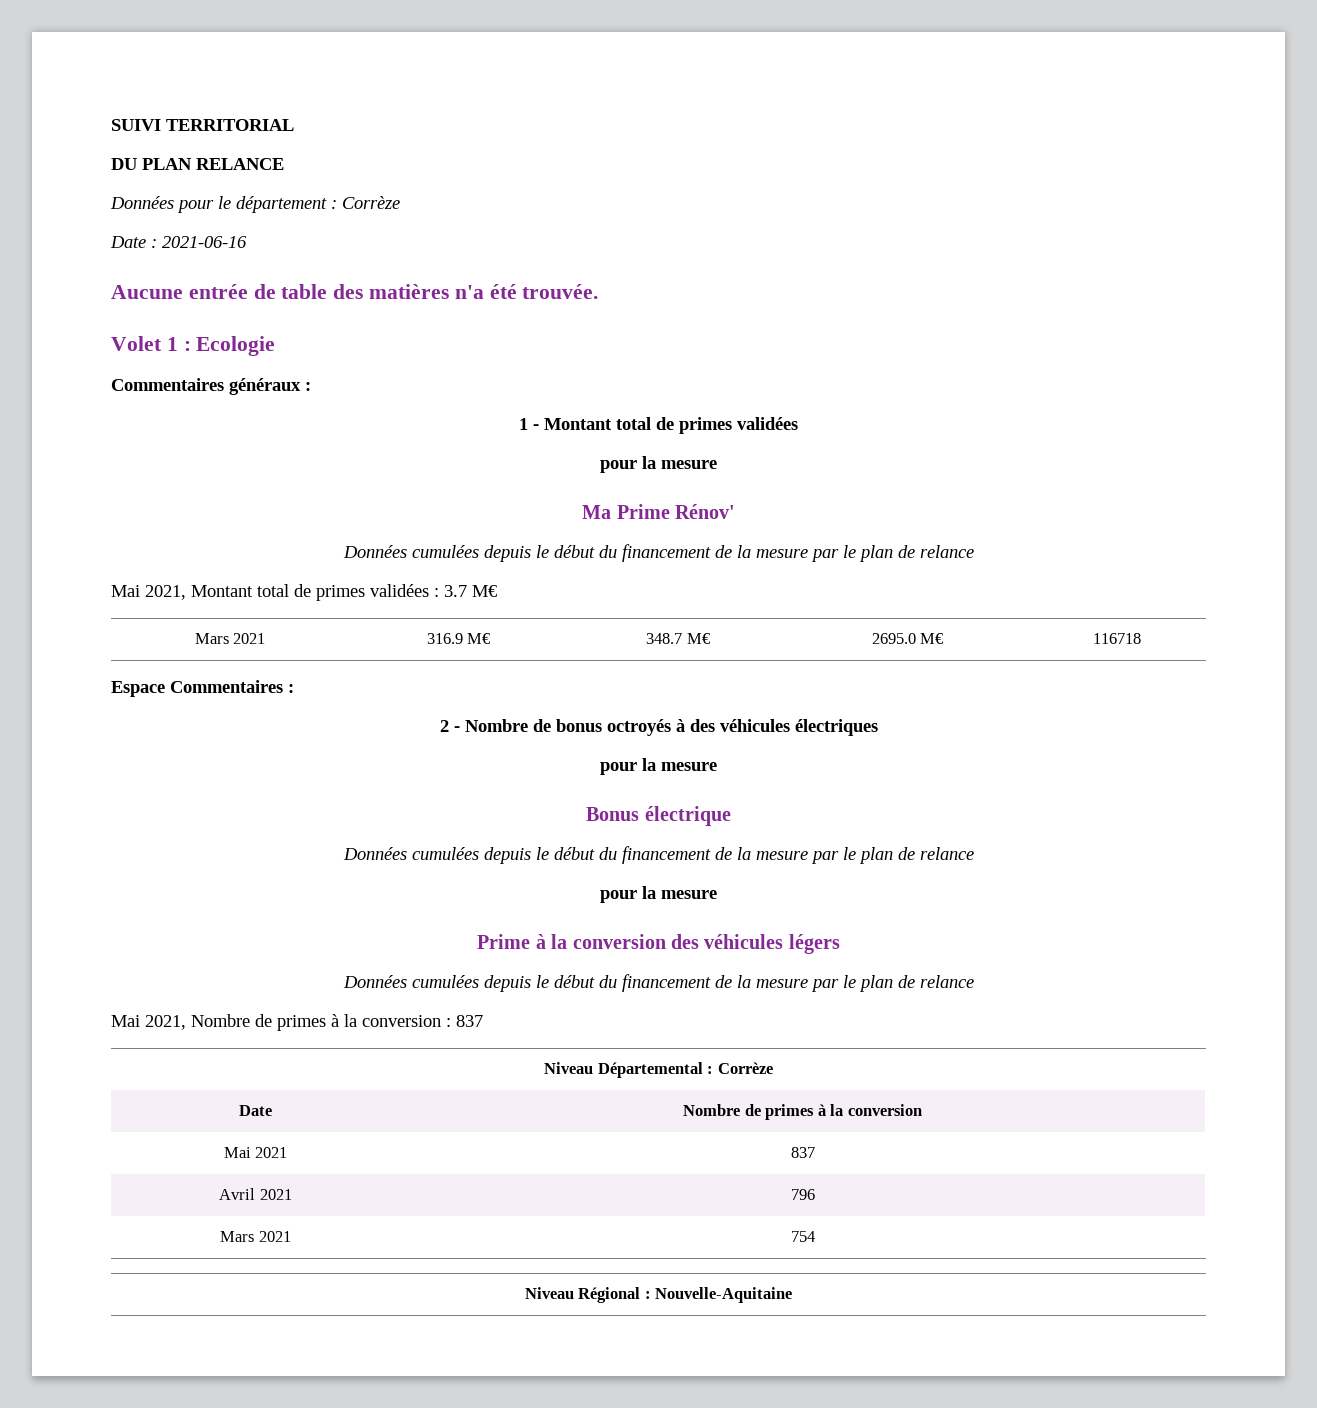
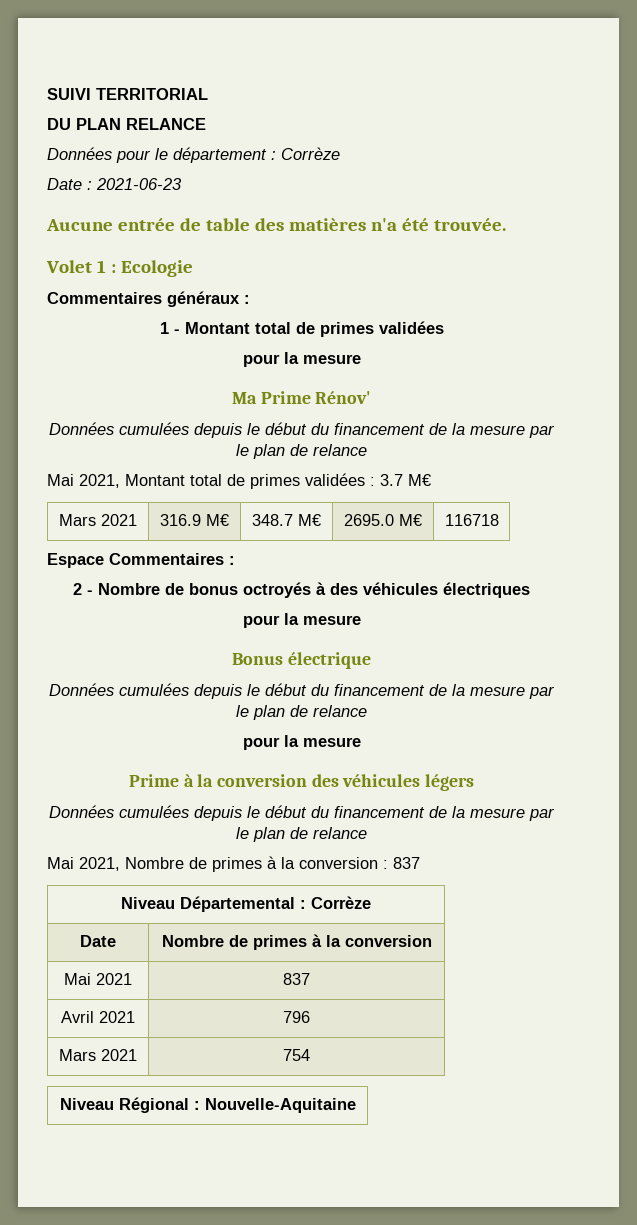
- Date : 2021-06-16
+ Date : 2021-06-23

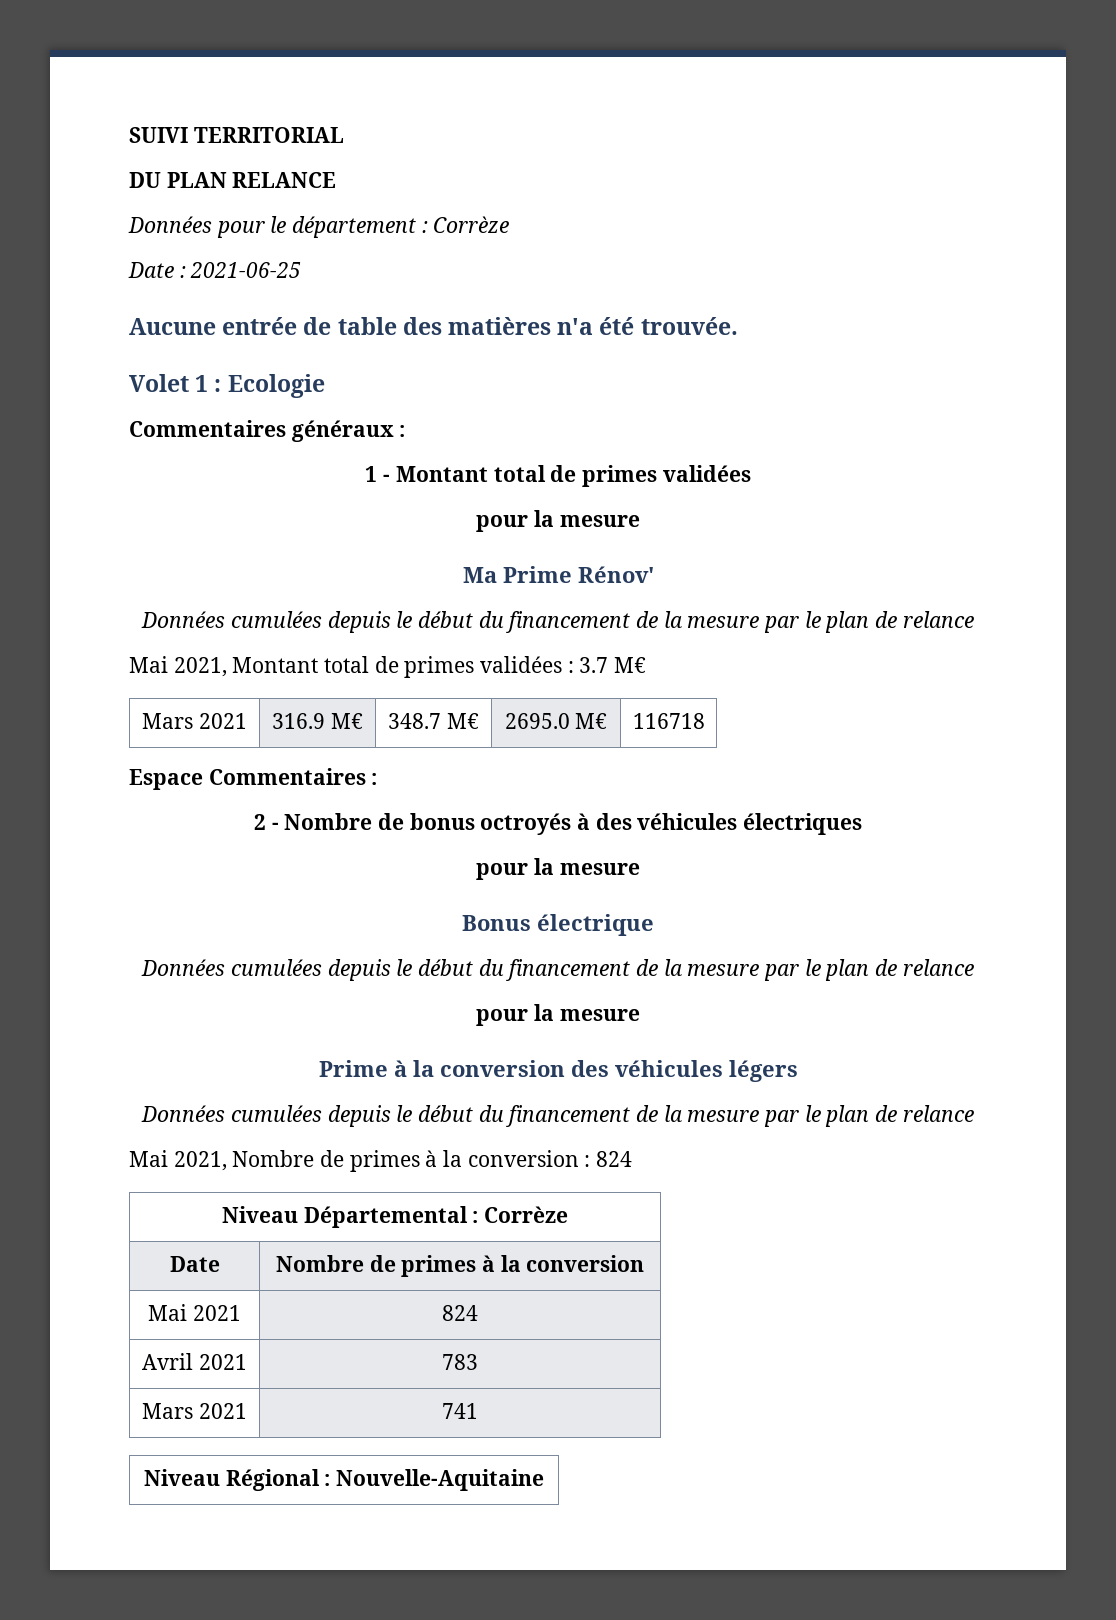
- Date : 2021-06-23
+ Date : 2021-06-25
- Mai 2021, Nombre de primes à la conversion : 837
+ Mai 2021, Nombre de primes à la conversion : 824
- Mai 2021 | 837
+ Mai 2021 | 824
- Avril 2021 | 796
- Mars 2021 | 754
+ Avril 2021 | 783
+ Mars 2021 | 741

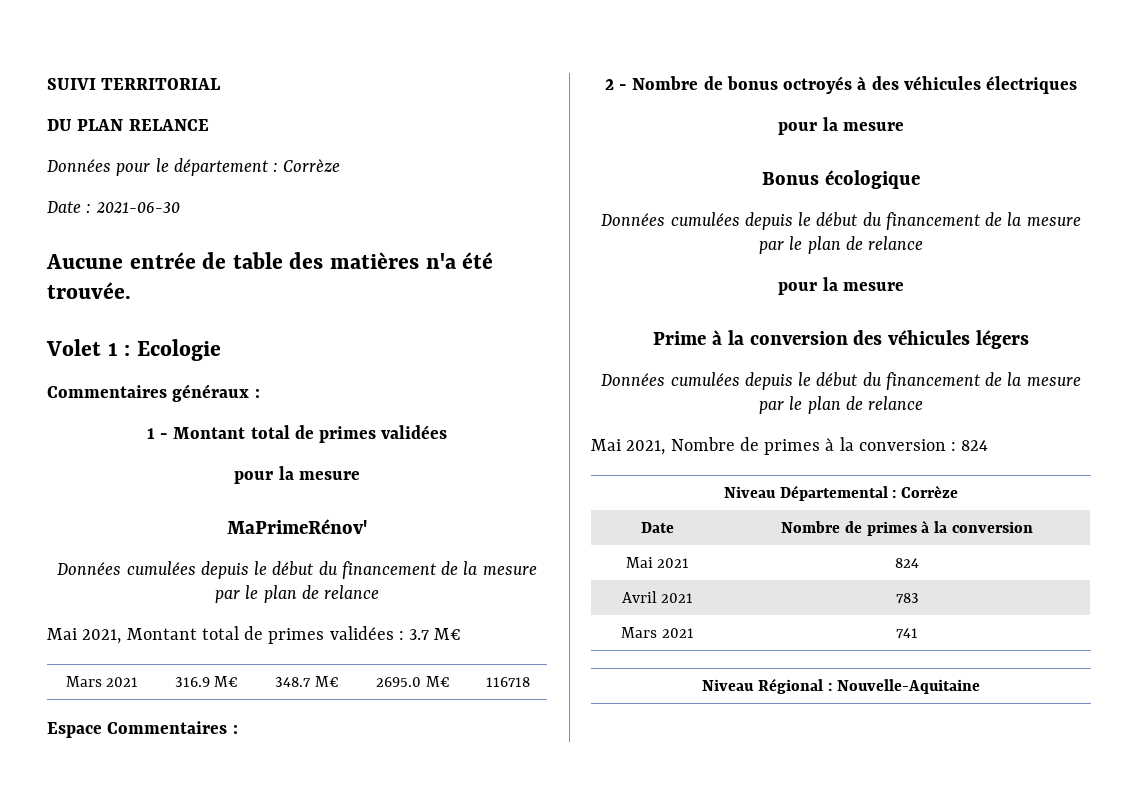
- Date : 2021-06-25
+ Date : 2021-06-30
- Ma Prime Rénov'
+ MaPrimeRénov'
- Bonus électrique
+ Bonus écologique

